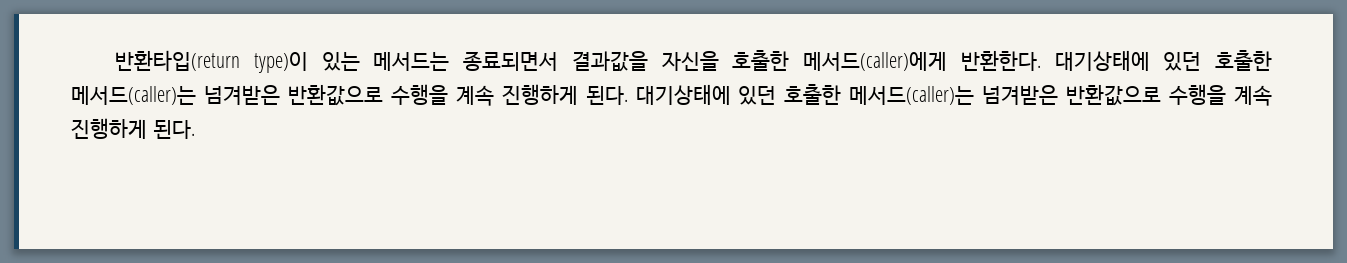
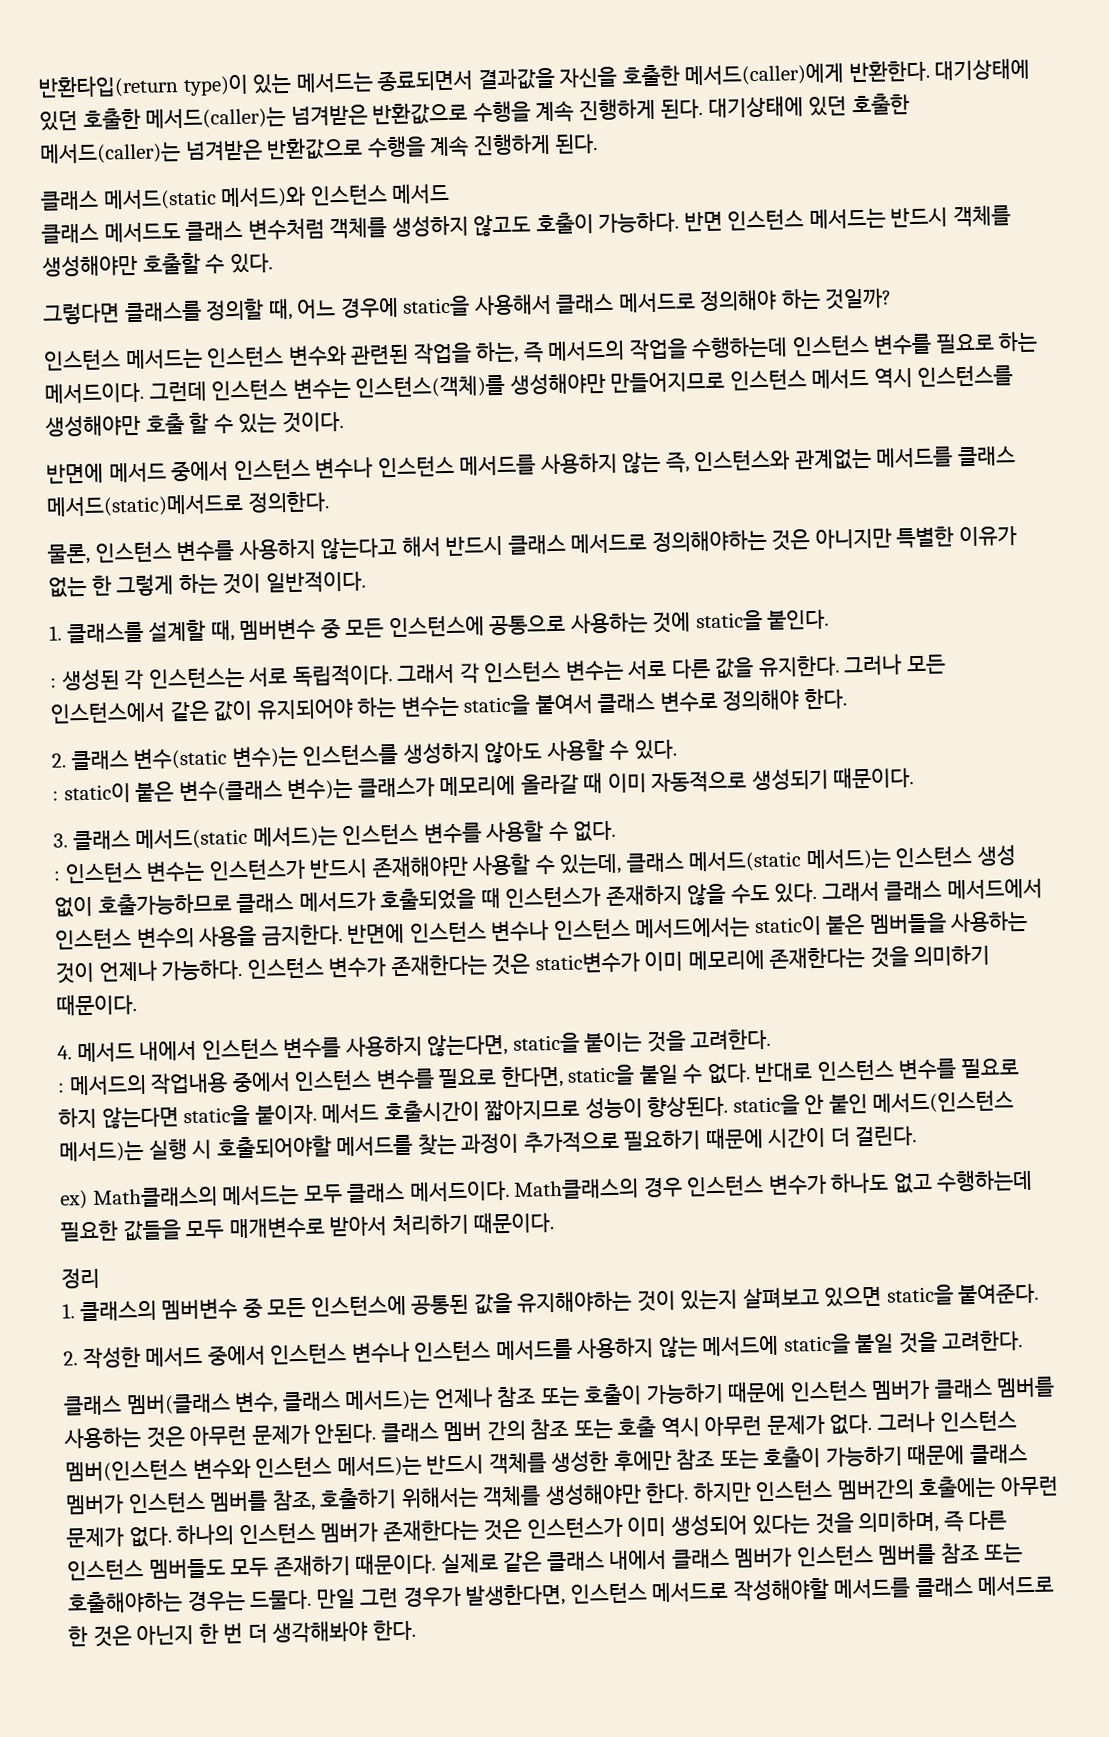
+ 클래스 메서드(static 메서드)와 인스턴스 메서드
+ 클래스 메서드도 클래스 변수처럼 객체를 생성하지 않고도 호출이 가능하다. 반면 인스턴스 메서드는 반드시 객체를 생성해야만 호출할 수 있다.
+ 그렇다면 클래스를 정의할 때, 어느 경우에 static을 사용해서 클래스 메서드로 정의해야 하는 것일까?
+ 인스턴스 메서드는 인스턴스 변수와 관련된 작업을 하는, 즉 메서드의 작업을 수행하는데 인스턴스 변수를 필요로 하는 메서드이다. 그런데 인스턴스 변수는 인스턴스(객체)를 생성해야만 만들어지므로 인스턴스 메서드 역시 인스턴스를 생성해야만 호출 할 수 있는 것이다.
+ 반면에 메서드 중에서 인스턴스 변수나 인스턴스 메서드를 사용하지 않는 즉, 인스턴스와 관계없는 메서드를 클래스 메서드(static)메서드로 정의한다.
+ 물론, 인스턴스 변수를 사용하지 않는다고 해서 반드시 클래스 메서드로 정의해야하는 것은 아니지만 특별한 이유가 없는 한 그렇게 하는 것이 일반적이다.
+ 1. 클래스를 설계할 때, 멤버변수 중 모든 인스턴스에 공통으로 사용하는 것에 static을 붙인다.
+ : 생성된 각 인스턴스는 서로 독립적이다. 그래서 각 인스턴스 변수는 서로 다른 값을 유지한다. 그러나 모든 인스턴스에서 같은 값이 유지되어야 하는 변수는 static을 붙여서 클래스 변수로 정의해야 한다.
+ 2. 클래스 변수(static 변수)는 인스턴스를 생성하지 않아도 사용할 수 있다.
+ : static이 붙은 변수(클래스 변수)는 클래스가 메모리에 올라갈 때 이미 자동적으로 생성되기 때문이다.
+ 3. 클래스 메서드(static 메서드)는 인스턴스 변수를 사용할 수 없다.
+ : 인스턴스 변수는 인스턴스가 반드시 존재해야만 사용할 수 있는데, 클래스 메서드(static 메서드)는 인스턴스 생성 없이 호출가능하므로 클래스 메서드가 호출되었을 때 인스턴스가 존재하지 않을 수도 있다. 그래서 클래스 메서드에서 인스턴스 변수의 사용을 금지한다. 반면에 인스턴스 변수나 인스턴스 메서드에서는 static이 붙은 멤버들을 사용하는 것이 언제나 가능하다. 인스턴스 변수가 존재한다는 것은 static변수가 이미 메모리에 존재한다는 것을 의미하기 때문이다.
+ 4. 메서드 내에서 인스턴스 변수를 사용하지 않는다면, static을 붙이는 것을 고려한다.
+ : 메서드의 작업내용 중에서 인스턴스 변수를 필요로 한다면, static을 붙일 수 없다. 반대로 인스턴스 변수를 필요로 하지 않는다면 static을 붙이자. 메서드 호출시간이 짧아지므로 성능이 향상된다. static을 안 붙인 메서드(인스턴스 메서드)는 실행 시 호출되어야할 메서드를 찾는 과정이 추가적으로 필요하기 때문에 시간이 더 걸린다.
+ ex) Math클래스의 메서드는 모두 클래스 메서드이다. Math클래스의 경우 인스턴스 변수가 하나도 없고 수행하는데 필요한 값들을 모두 매개변수로 받아서 처리하기 때문이다.
+ 정리
+ 1. 클래스의 멤버변수 중 모든 인스턴스에 공통된 값을 유지해야하는 것이 있는지 살펴보고 있으면 static을 붙여준다.
+ 2. 작성한 메서드 중에서 인스턴스 변수나 인스턴스 메서드를 사용하지 않는 메서드에 static을 붙일 것을 고려한다.
+ 클래스 멤버(클래스 변수, 클래스 메서드)는 언제나 참조 또는 호출이 가능하기 때문에 인스턴스 멤버가 클래스 멤버를 사용하는 것은 아무런 문제가 안된다. 클래스 멤버 간의 참조 또는 호출 역시 아무런 문제가 없다. 그러나 인스턴스 멤버(인스턴스 변수와 인스턴스 메서드)는 반드시 객체를 생성한 후에만 참조 또는 호출이 가능하기 때문에 클래스 멤버가 인스턴스 멤버를 참조, 호출하기 위해서는 객체를 생성해야만 한다. 하지만 인스턴스 멤버간의 호출에는 아무런 문제가 없다. 하나의 인스턴스 멤버가 존재한다는 것은 인스턴스가 이미 생성되어 있다는 것을 의미하며, 즉 다른 인스턴스 멤버들도 모두 존재하기 때문이다. 실제로 같은 클래스 내에서 클래스 멤버가 인스턴스 멤버를 참조 또는 호출해야하는 경우는 드물다. 만일 그런 경우가 발생한다면, 인스턴스 메서드로 작성해야할 메서드를 클래스 메서드로 한 것은 아닌지 한 번 더 생각해봐야 한다.

